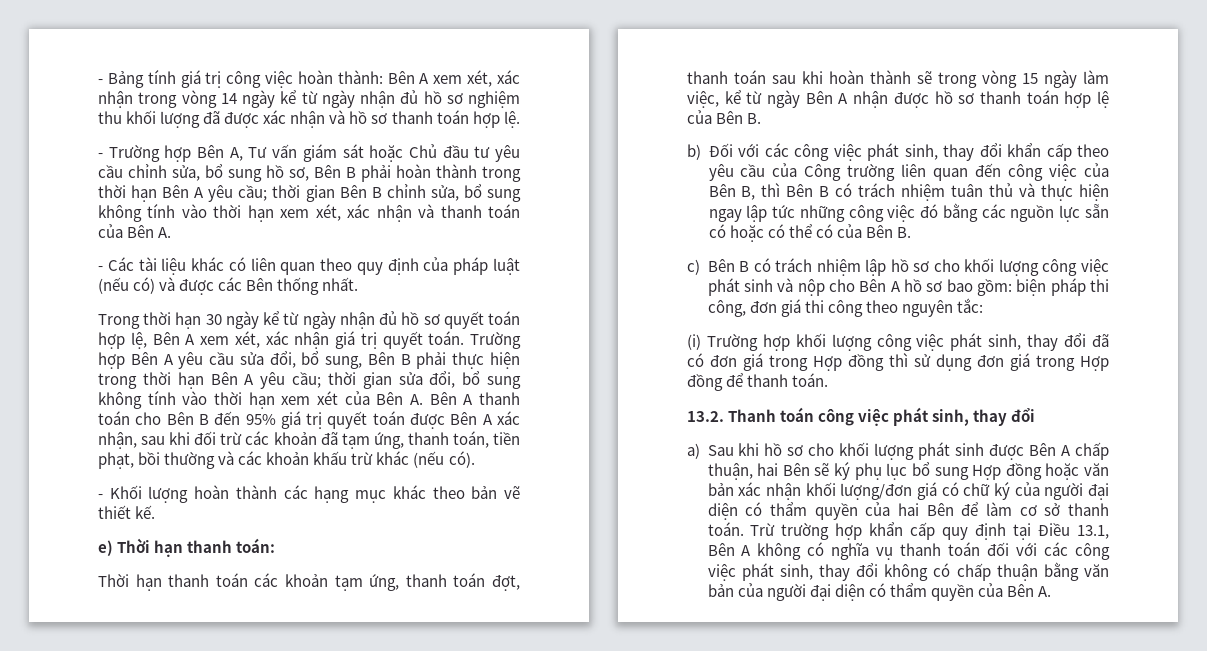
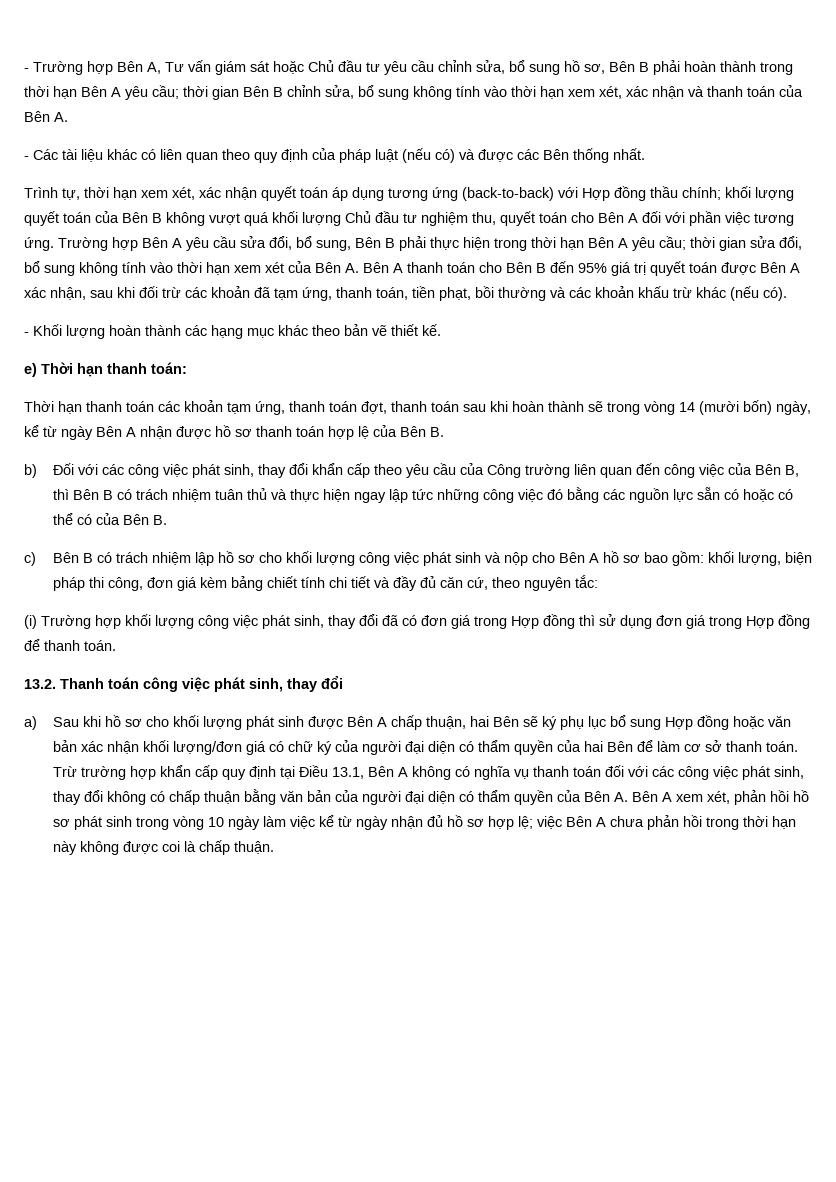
- - Bảng tính giá trị công việc hoàn thành: Bên A xem xét, xác nhận trong vòng 14 ngày kể từ ngày nhận đủ hồ sơ nghiệm thu khối lượng đã được xác nhận và hồ sơ thanh toán hợp lệ.
- Trong thời hạn 30 ngày kể từ ngày nhận đủ hồ sơ quyết toán hợp lệ, Bên A xem xét, xác nhận giá trị quyết toán.
+ Trình tự, thời hạn xem xét, xác nhận quyết toán áp dụng tương ứng (back-to-back) với Hợp đồng thầu chính; khối lượng quyết toán của Bên B không vượt quá khối lượng Chủ đầu tư nghiệm thu, quyết toán cho Bên A đối với phần việc tương ứng.
- Thời hạn thanh toán các khoản tạm ứng, thanh toán đợt, thanh toán sau khi hoàn thành sẽ trong vòng 15 ngày làm việc, kể từ ngày Bên A nhận được hồ sơ thanh toán hợp lệ của Bên B.
+ Thời hạn thanh toán các khoản tạm ứng, thanh toán đợt, thanh toán sau khi hoàn thành sẽ trong vòng 14 (mười bốn) ngày, kể từ ngày Bên A nhận được hồ sơ thanh toán hợp lệ của Bên B.
- c) Bên B có trách nhiệm lập hồ sơ cho khối lượng công việc phát sinh và nộp cho Bên A hồ sơ bao gồm: biện pháp thi công, đơn giá thi công theo nguyên tắc:
+ c) Bên B có trách nhiệm lập hồ sơ cho khối lượng công việc phát sinh và nộp cho Bên A hồ sơ bao gồm: khối lượng, biện pháp thi công, đơn giá kèm bảng chiết tính chi tiết và đầy đủ căn cứ, theo nguyên tắc:
- Trừ trường hợp khẩn cấp quy định tại Điều 13.1, Bên A không có nghĩa vụ thanh toán đối với các công việc phát sinh, thay đổi không có chấp thuận bằng văn bản của người đại diện có thẩm quyền của Bên A.
+ Trừ trường hợp khẩn cấp quy định tại Điều 13.1, Bên A không có nghĩa vụ thanh toán đối với các công việc phát sinh, thay đổi không có chấp thuận bằng văn bản của người đại diện có thẩm quyền của Bên A. Bên A xem xét, phản hồi hồ sơ phát sinh trong vòng 10 ngày làm việc kể từ ngày nhận đủ hồ sơ hợp lệ; việc Bên A chưa phản hồi trong thời hạn này không được coi là chấp thuận.

